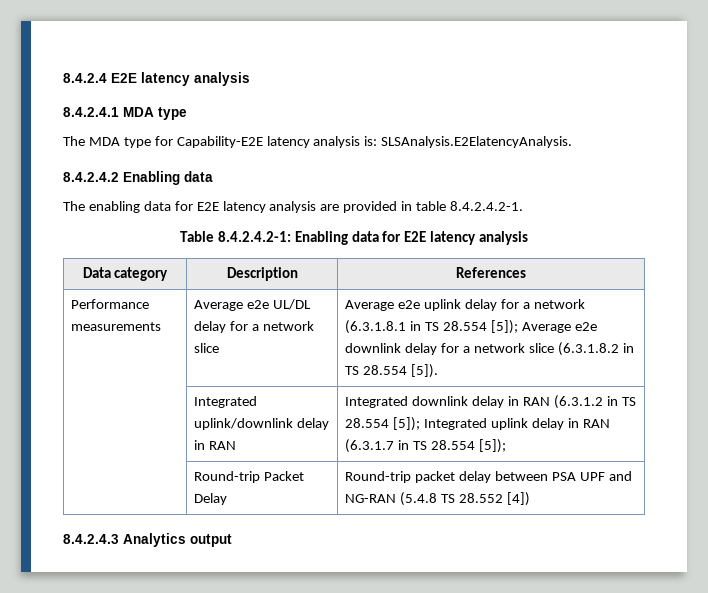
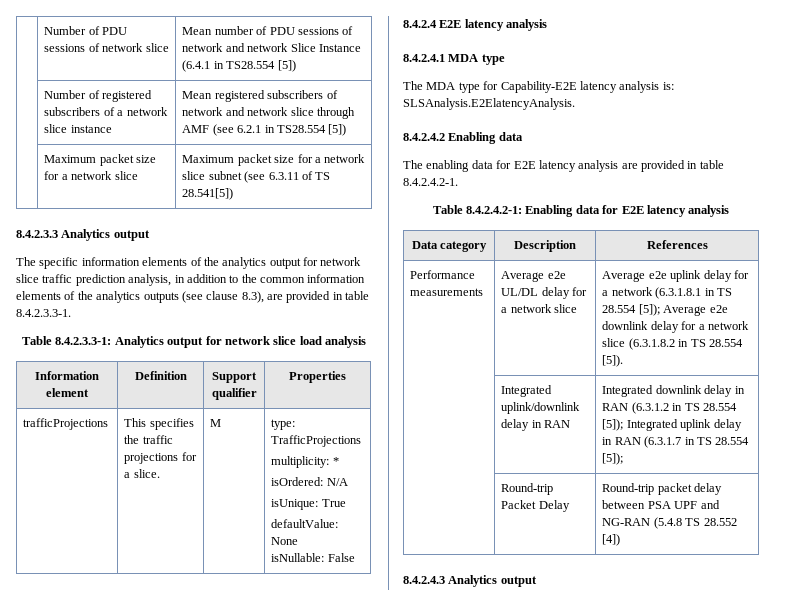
+ | Number of PDU sessions of network slice | Mean number of PDU sessions of network and network Slice Instance (6.4.1 in TS28.554 [5])
+ | Number of registered subscribers of a network slice instance | Mean registered subscribers of network and network slice through AMF (see 6.2.1 in TS28.554 [5])
+ | Maximum packet size for a network slice | Maximum packet size for a network slice subnet (see 6.3.11 of TS 28.541[5])
+ 8.4.2.3.3 Analytics output
+ The specific information elements of the analytics output for network slice traffic prediction analysis, in addition to the common information elements of the analytics outputs (see clause 8.3), are provided in table 8.4.2.3.3-1.
+ Table 8.4.2.3.3-1: Analytics output for network slice load analysis
+ Information element | Definition | Support qualifier | Properties
+ trafficProjections | This specifies the traffic projections for a slice. | M | type: TrafficProjections
+ multiplicity: *
+ isOrdered: N/A
+ isUnique: True
+ defaultValue: None
+ isNullable: False

